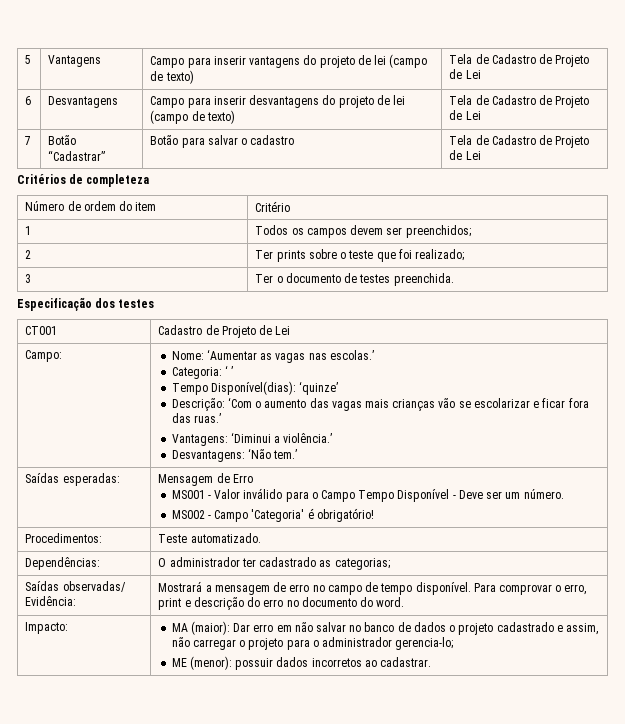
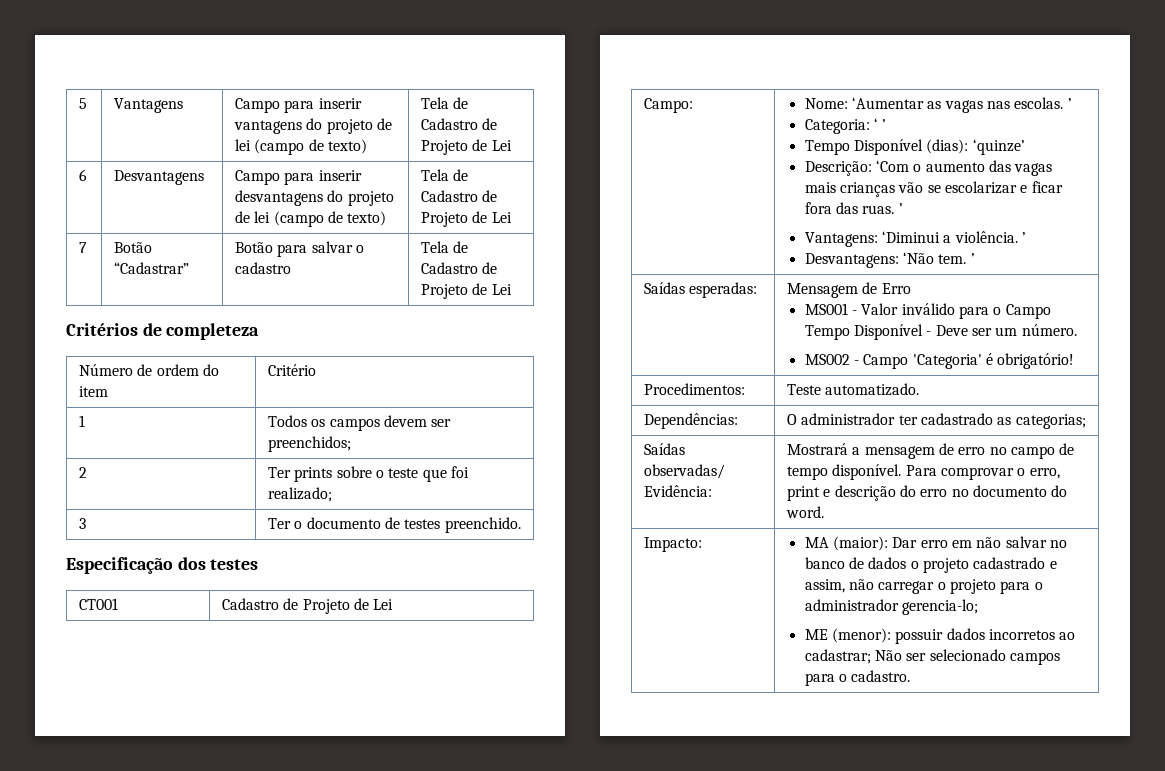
- 3 | Ter o documento de testes preenchida.
+ 3 | Ter o documento de testes preenchido.
- Nome: ‘Aumentar as vagas nas escolas.’
+ Nome: ‘Aumentar as vagas nas escolas. ’
- Tempo Disponível(dias): ‘quinze’
+ Tempo Disponível (dias): ‘quinze’
- Descrição: ‘Com o aumento das vagas mais crianças vão se escolarizar e ficar fora das ruas.’
+ Descrição: ‘Com o aumento das vagas mais crianças vão se escolarizar e ficar fora das ruas. ’
- Vantagens: ‘Diminui a violência.’
+ Vantagens: ‘Diminui a violência. ’
- Desvantagens: ‘Não tem.’
+ Desvantagens: ‘Não tem. ’
  Impacto: | MA (maior): Dar erro em não salvar no banco de dados o projeto cadastrado e assim, não carregar o projeto para o administrador gerencia-lo;
- ME (menor): possuir dados incorretos ao cadastrar.
+ ME (menor): possuir dados incorretos ao cadastrar; Não ser selecionado campos para o cadastro.

